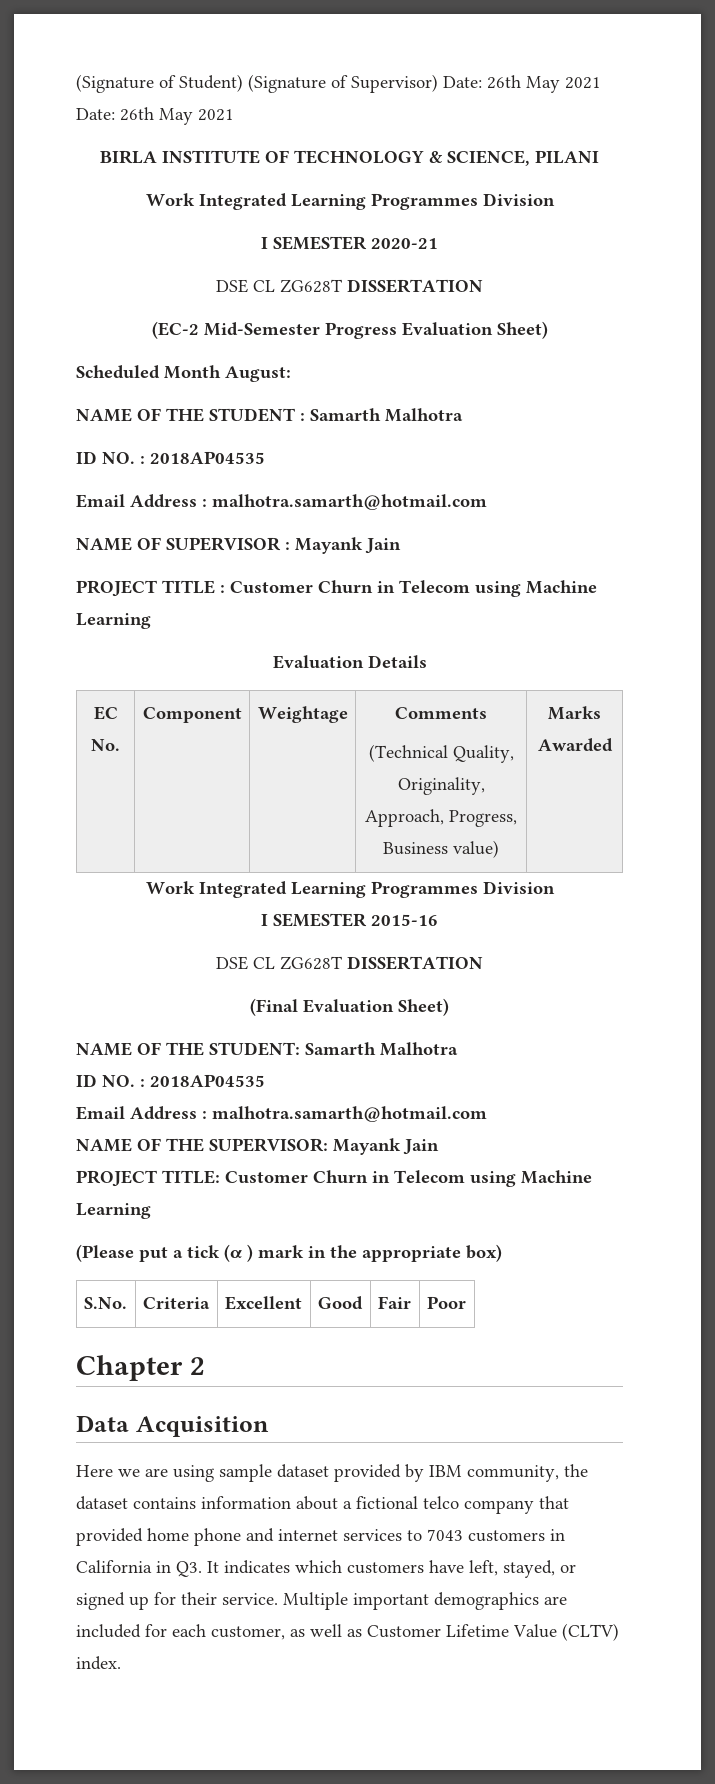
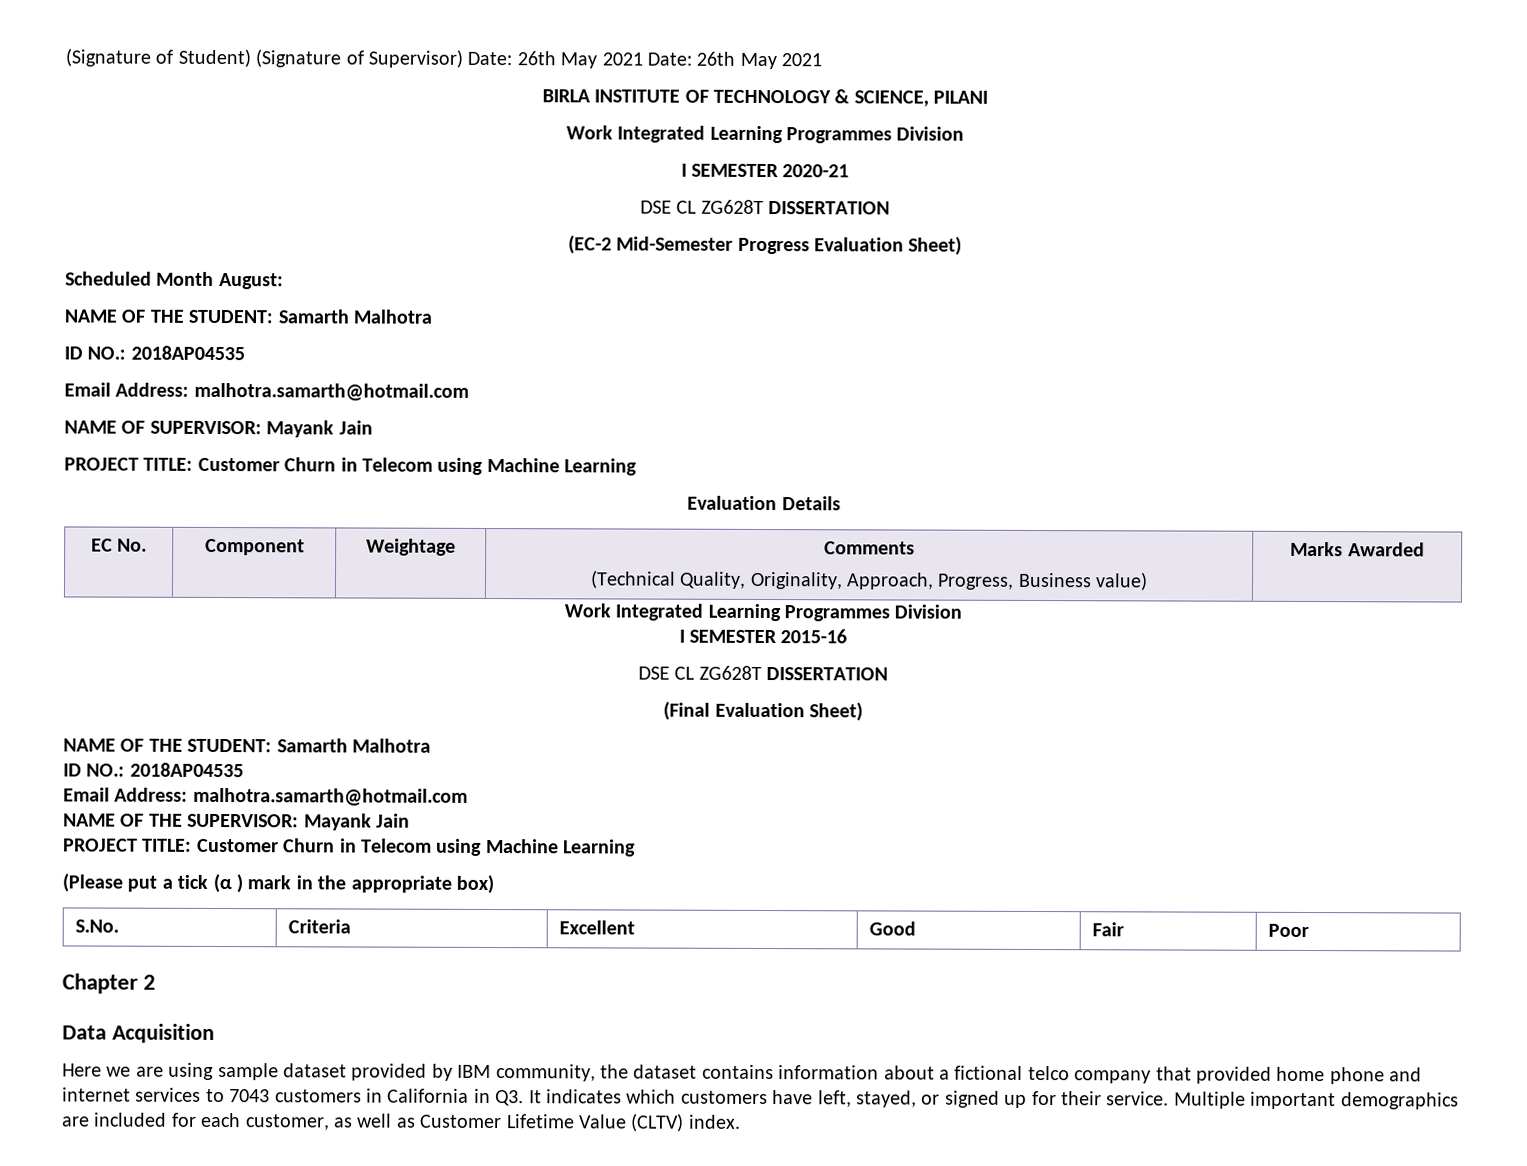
  Scheduled Month August:
- NAME OF THE STUDENT : Samarth Malhotra
- ID NO. : 2018AP04535
- Email Address : malhotra.samarth@hotmail.com
- NAME OF SUPERVISOR : Mayank Jain
- PROJECT TITLE : Customer Churn in Telecom using Machine Learning
+ NAME OF THE STUDENT: Samarth Malhotra
+ ID NO.: 2018AP04535
+ Email Address: malhotra.samarth@hotmail.com
+ NAME OF SUPERVISOR: Mayank Jain
+ PROJECT TITLE: Customer Churn in Telecom using Machine Learning
  (Final Evaluation Sheet)
  NAME OF THE STUDENT: Samarth Malhotra
- ID NO. : 2018AP04535
- Email Address : malhotra.samarth@hotmail.com
+ ID NO.: 2018AP04535
+ Email Address: malhotra.samarth@hotmail.com

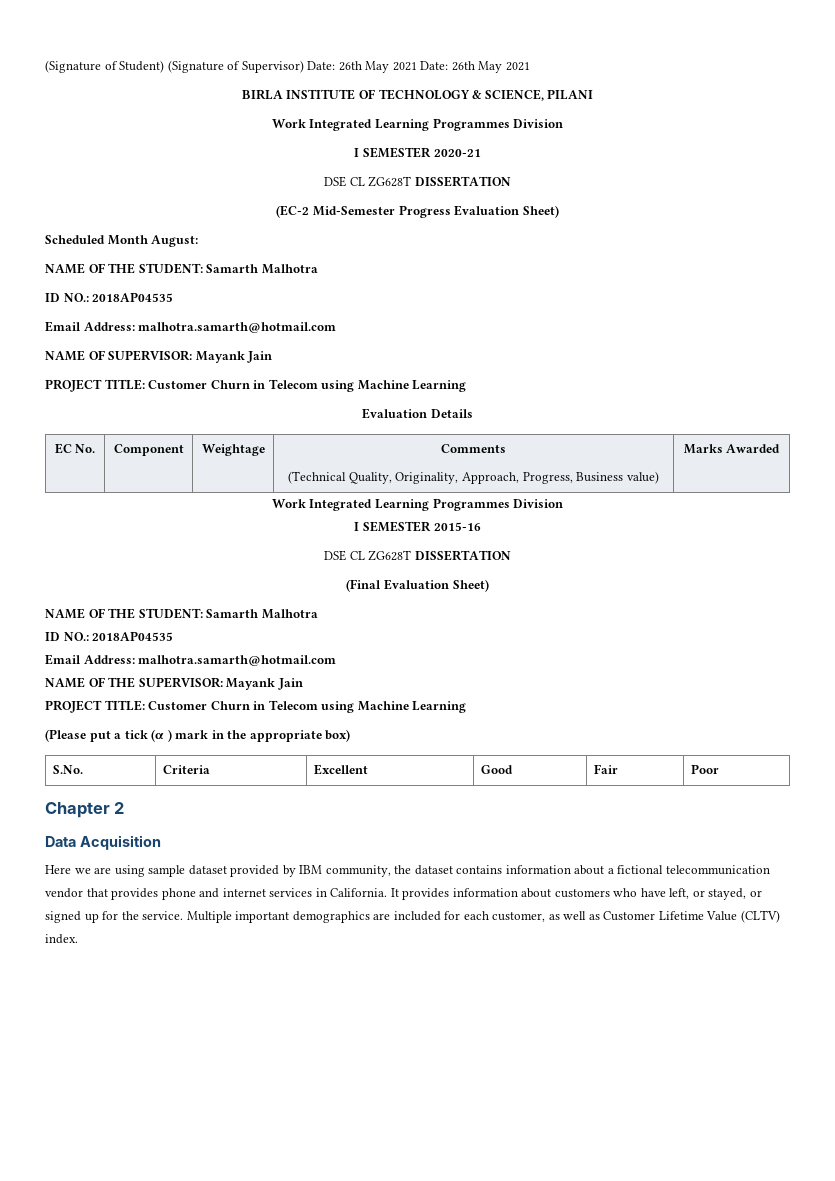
- Here we are using sample dataset provided by IBM community, the dataset contains information about a fictional telco company that provided home phone and internet services to 7043 customers in California in Q3. It indicates which customers have left, stayed, or signed up for their service.
+ Here we are using sample dataset provided by IBM community, the dataset contains information about a fictional telecommunication vendor that provides phone and internet services in California. It provides information about customers who have left, or stayed, or signed up for the service.

